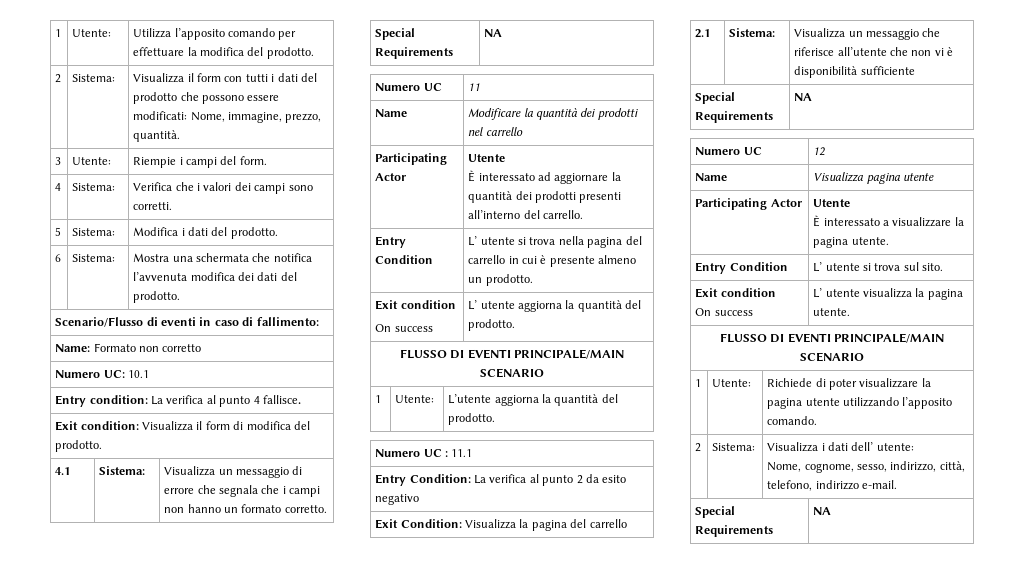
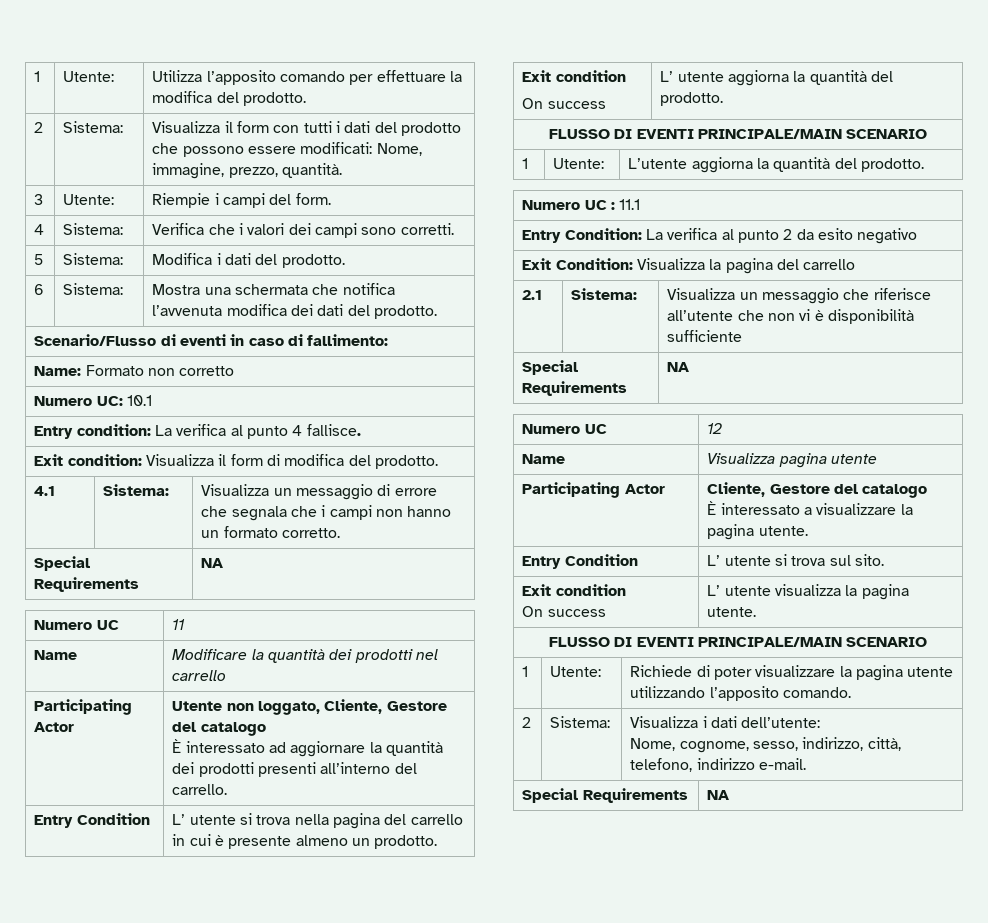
  Name | Modificare la quantità dei prodotti nel carrello
- Participating Actor | Utente
+ Participating Actor | Utente non loggato, Cliente, Gestore del catalogo
  Name | Visualizza pagina utente
- Participating Actor | Utente
+ Participating Actor | Cliente, Gestore del catalogo
- 2 | Sistema: | Visualizza i dati dell’ utente:
+ 2 | Sistema: | Visualizza i dati dell’utente:

